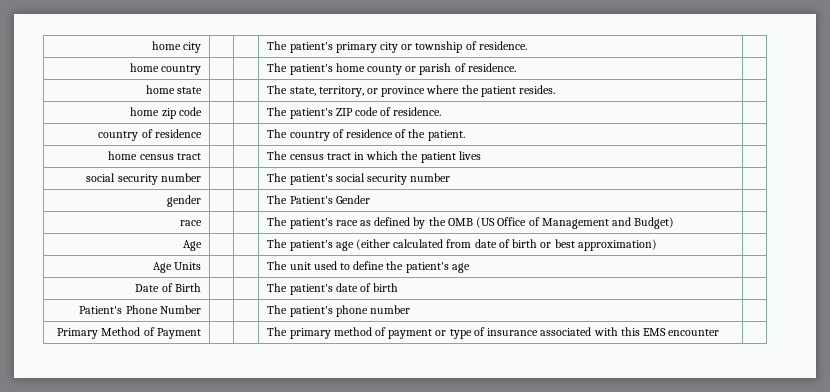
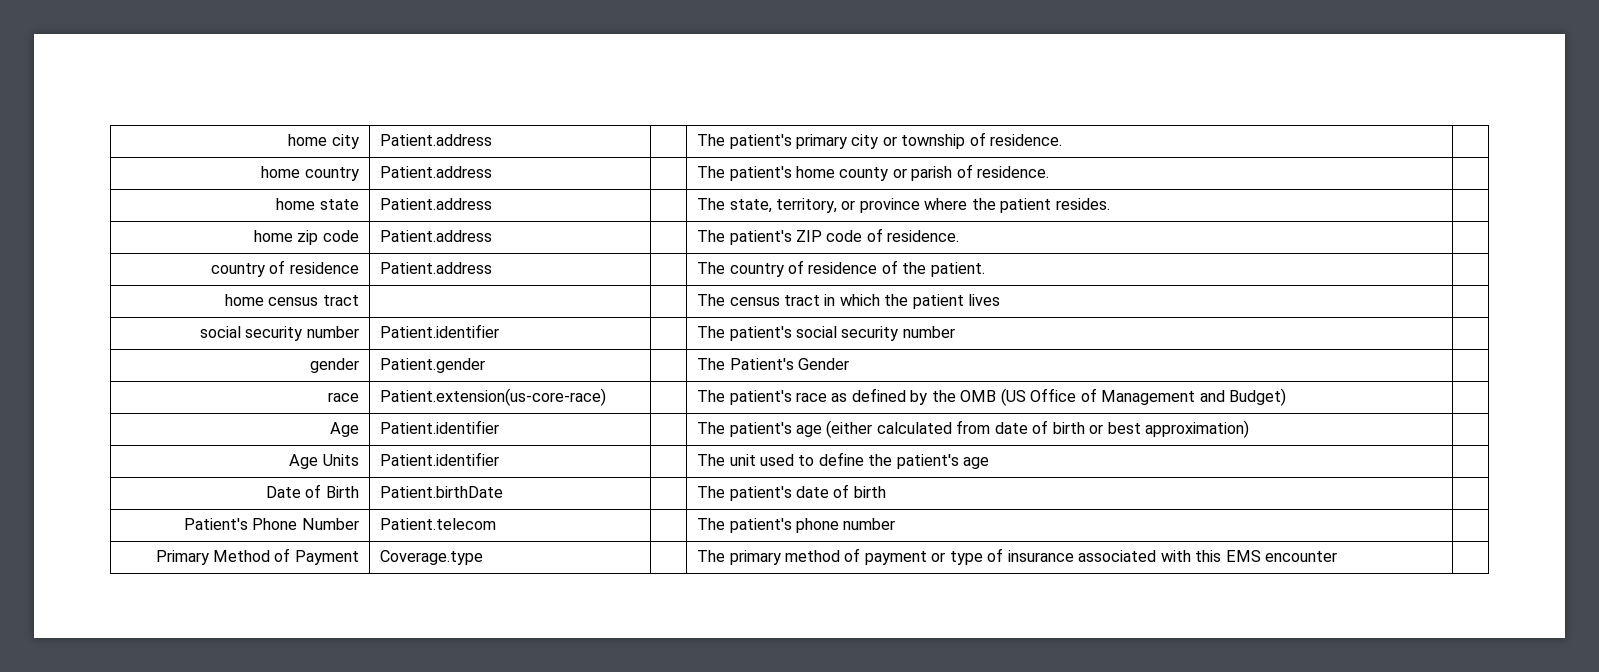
- home city | | | The patient's primary city or township of residence. |
+ home city | Patient.address | | The patient's primary city or township of residence. |
- home country | | | The patient's home county or parish of residence. |
+ home country | Patient.address | | The patient's home county or parish of residence. |
- home state | | | The state, territory, or province where the patient resides. |
+ home state | Patient.address | | The state, territory, or province where the patient resides. |
- home zip code | | | The patient's ZIP code of residence. |
+ home zip code | Patient.address | | The patient's ZIP code of residence. |
- country of residence | | | The country of residence of the patient. |
+ country of residence | Patient.address | | The country of residence of the patient. |
- social security number | | | The patient's social security number |
+ social security number | Patient.identifier | | The patient's social security number |
- gender | | | The Patient's Gender |
+ gender | Patient.gender | | The Patient's Gender |
- race | | | The patient's race as defined by the OMB (US Office of Management and Budget) |
+ race | Patient.extension(us-core-race) | | The patient's race as defined by the OMB (US Office of Management and Budget) |
- Age | | | The patient's age (either calculated from date of birth or best approximation) |
+ Age | Patient.identifier | | The patient's age (either calculated from date of birth or best approximation) |
- Age Units | | | The unit used to define the patient's age |
+ Age Units | Patient.identifier | | The unit used to define the patient's age |
- Date of Birth | | | The patient's date of birth |
+ Date of Birth | Patient.birthDate | | The patient's date of birth |
- Patient's Phone Number | | | The patient's phone number |
+ Patient's Phone Number | Patient.telecom | | The patient's phone number |
- Primary Method of Payment | | | The primary method of payment or type of insurance associated with this EMS encounter |
+ Primary Method of Payment | Coverage.type | | The primary method of payment or type of insurance associated with this EMS encounter |

